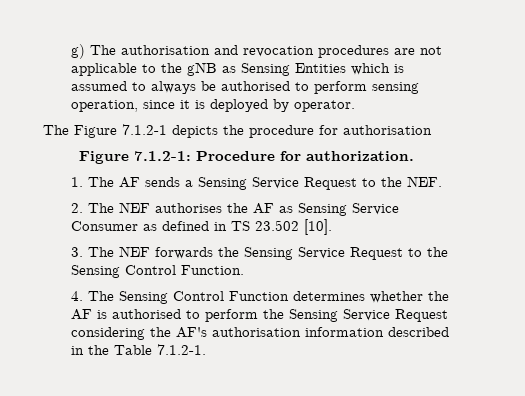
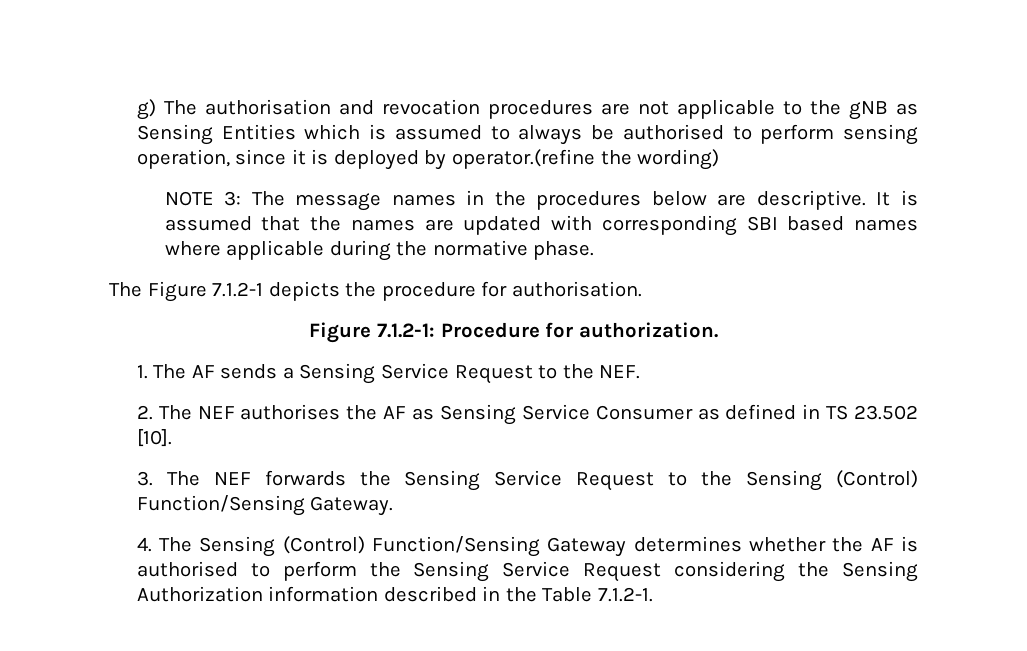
- g) The authorisation and revocation procedures are not applicable to the gNB as Sensing Entities which is assumed to always be authorised to perform sensing operation, since it is deployed by operator.
+ g) The authorisation and revocation procedures are not applicable to the gNB as Sensing Entities which is assumed to always be authorised to perform sensing operation, since it is deployed by operator.(refine the wording)
+ NOTE 3: The message names in the procedures below are descriptive. It is assumed that the names are updated with corresponding SBI based names where applicable during the normative phase.
- The Figure 7.1.2-1 depicts the procedure for authorisation
+ The Figure 7.1.2-1 depicts the procedure for authorisation.
- 3. The NEF forwards the Sensing Service Request to the Sensing Control Function.
+ 3. The NEF forwards the Sensing Service Request to the Sensing (Control) Function/Sensing Gateway.
- 4. The Sensing Control Function determines whether the AF is authorised to perform the Sensing Service Request considering the AF's authorisation information described in the Table 7.1.2-1.
+ 4. The Sensing (Control) Function/Sensing Gateway determines whether the AF is authorised to perform the Sensing Service Request considering the Sensing Authorization information described in the Table 7.1.2-1.

